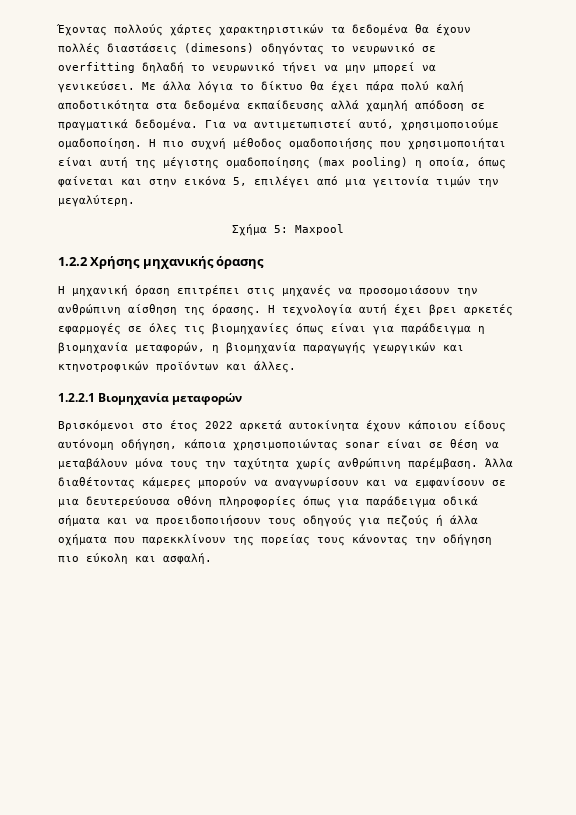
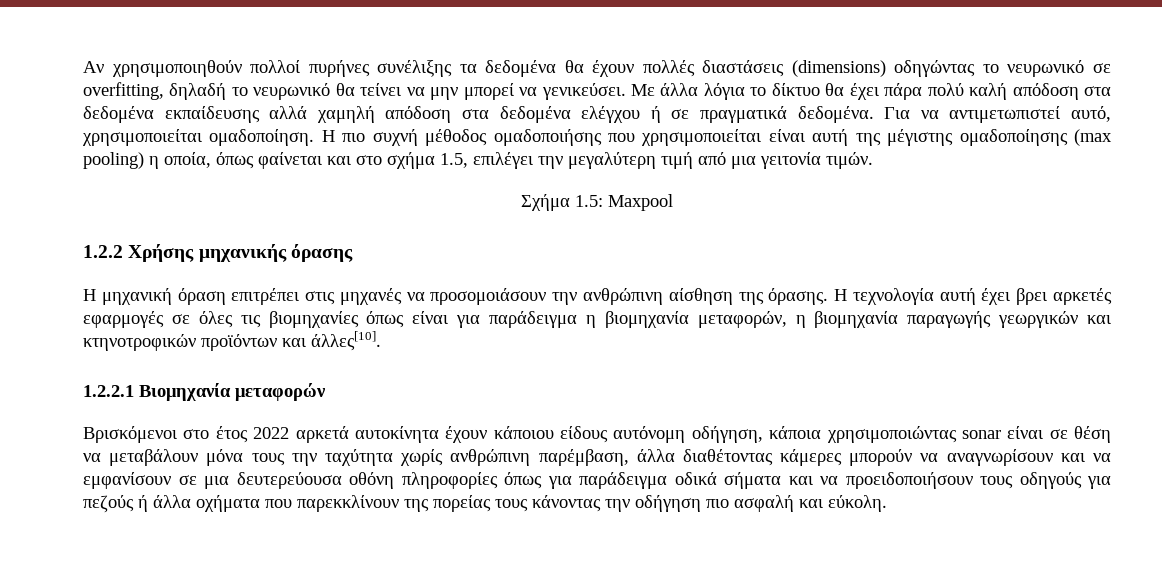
- Έχοντας πολλούς χάρτες χαρακτηριστικών τα δεδομένα θα έχουν πολλές διαστάσεις (dimesons) οδηγόντας το νευρωνικό σε overfitting δηλαδή το νευρωνικό τήνει να μην μπορεί να γενικεύσει.
+ Αν χρησιμοποιηθούν πολλοί πυρήνες συνέλιξης τα δεδομένα θα έχουν πολλές διαστάσεις (dimensions) οδηγώντας το νευρωνικό σε overfitting, δηλαδή το νευρωνικό θα τείνει να μην μπορεί να γενικεύσει.
- Με άλλα λόγια το δίκτυο θα έχει πάρα πολύ καλή αποδοτικότητα στα δεδομένα εκπαίδευσης αλλά χαμηλή απόδοση σε πραγματικά δεδομένα.
+ Με άλλα λόγια το δίκτυο θα έχει πάρα πολύ καλή απόδοση στα δεδομένα εκπαίδευσης αλλά χαμηλή απόδοση στα δεδομένα ελέγχου ή σε πραγματικά δεδομένα.
- Για να αντιμετωπιστεί αυτό, χρησιμοποιούμε ομαδοποίηση.
+ Για να αντιμετωπιστεί αυτό, χρησιμοποιείται ομαδοποίηση.
- Η πιο συχνή μέθοδος ομαδοποιήσης που χρησιμοποιήται είναι αυτή της μέγιστης ομαδοποίησης (max pooling) η οποία, όπως φαίνεται και στην εικόνα 5, επιλέγει από μια γειτονία τιμών την μεγαλύτερη.
+ Η πιο συχνή μέθοδος ομαδοποιήσης που χρησιμοποιείται είναι αυτή της μέγιστης ομαδοποίησης (max pooling) η οποία, όπως φαίνεται και στο σχήμα 1.5, επιλέγει την μεγαλύτερη τιμή από μια γειτονία τιμών.
- Σχήμα 5: Maxpool
+ Σχήμα 1.5: Maxpool
- Η τεχνολογία αυτή έχει βρει αρκετές εφαρμογές σε όλες τις βιομηχανίες όπως είναι για παράδειγμα η βιομηχανία μεταφορών, η βιομηχανία παραγωγής γεωργικών και κτηνοτροφικών προϊόντων και άλλες.
+ Η τεχνολογία αυτή έχει βρει αρκετές εφαρμογές σε όλες τις βιομηχανίες όπως είναι για παράδειγμα η βιομηχανία μεταφορών, η βιομηχανία παραγωγής γεωργικών και κτηνοτροφικών προϊόντων και άλλες[10].
- Βρισκόμενοι στο έτος 2022 αρκετά αυτοκίνητα έχουν κάποιου είδους αυτόνομη οδήγηση, κάποια χρησιμοποιώντας sonar είναι σε θέση να μεταβάλουν μόνα τους την ταχύτητα χωρίς ανθρώπινη παρέμβαση. Άλλα διαθέτοντας κάμερες μπορούν να αναγνωρίσουν και να εμφανίσουν σε μια δευτερεύουσα οθόνη πληροφορίες όπως για παράδειγμα οδικά σήματα και να προειδοποιήσουν τους οδηγούς για πεζούς ή άλλα οχήματα που παρεκκλίνουν της πορείας τους κάνοντας την οδήγηση πιο εύκολη και ασφαλή.
+ Βρισκόμενοι στο έτος 2022 αρκετά αυτοκίνητα έχουν κάποιου είδους αυτόνομη οδήγηση, κάποια χρησιμοποιώντας sonar είναι σε θέση να μεταβάλουν μόνα τους την ταχύτητα χωρίς ανθρώπινη παρέμβαση, άλλα διαθέτοντας κάμερες μπορούν να αναγνωρίσουν και να εμφανίσουν σε μια δευτερεύουσα οθόνη πληροφορίες όπως για παράδειγμα οδικά σήματα και να προειδοποιήσουν τους οδηγούς για πεζούς ή άλλα οχήματα που παρεκκλίνουν της πορείας τους κάνοντας την οδήγηση πιο ασφαλή και εύκολη.

